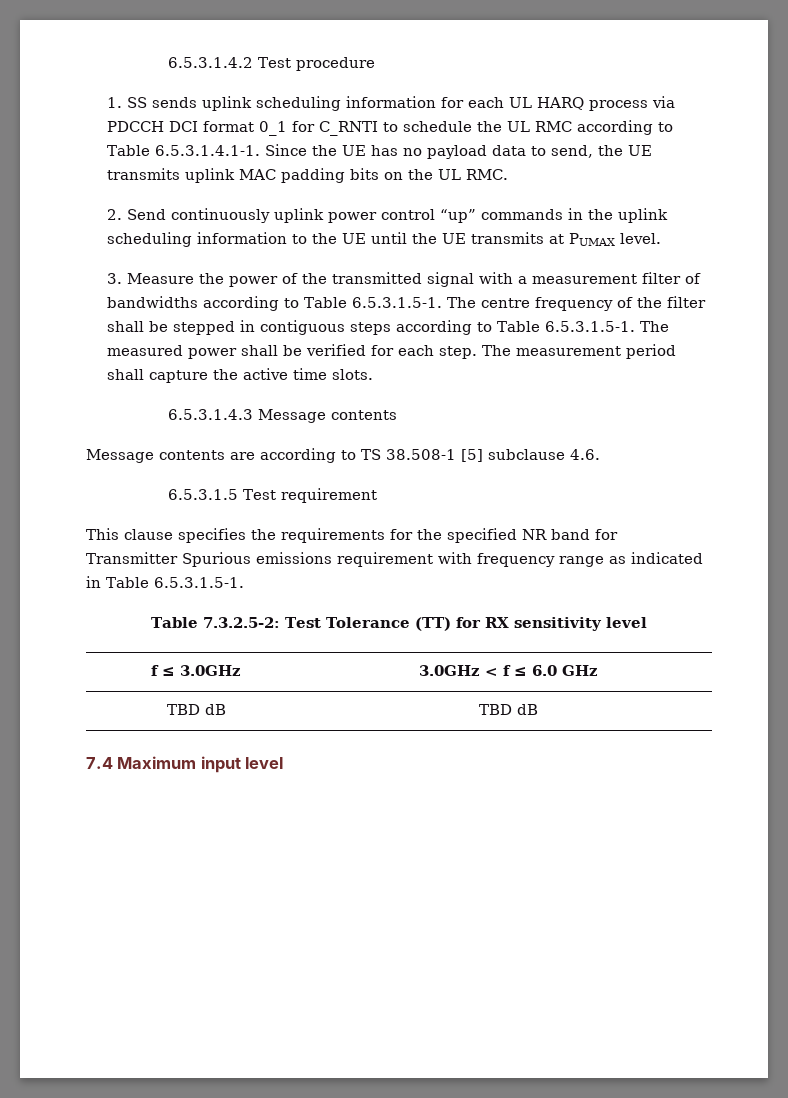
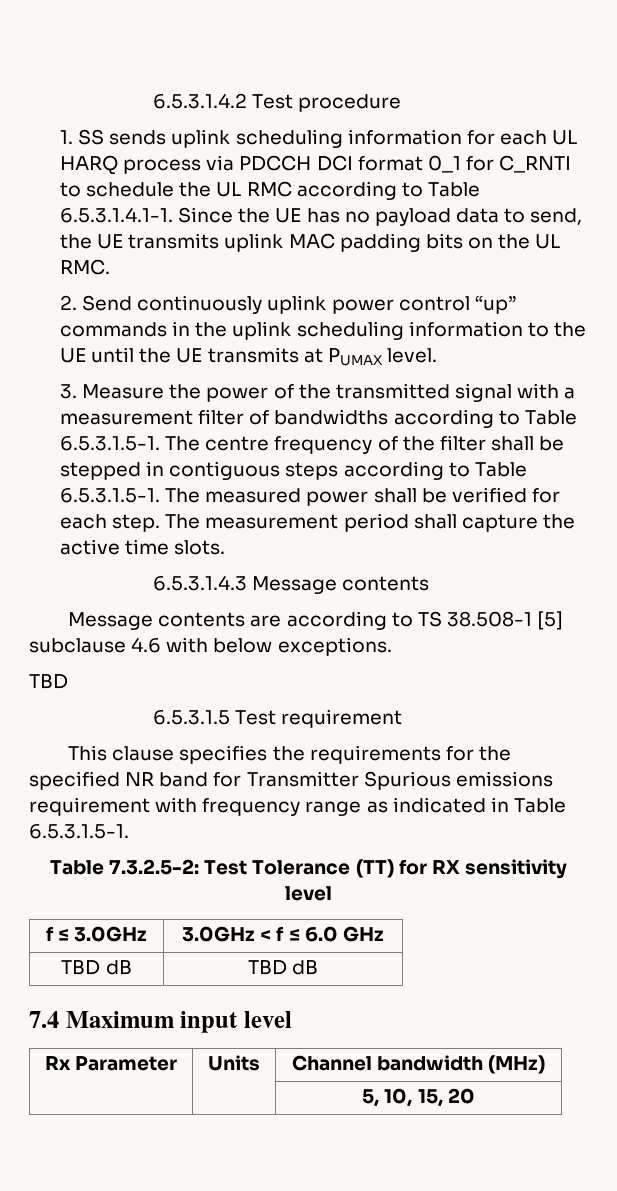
- Message contents are according to TS 38.508-1 [5] subclause 4.6.
+ Message contents are according to TS 38.508-1 [5] subclause 4.6 with below exceptions.
+ TBD
+ Rx Parameter | Units | Channel bandwidth (MHz)
+ | | 5, 10, 15, 20

